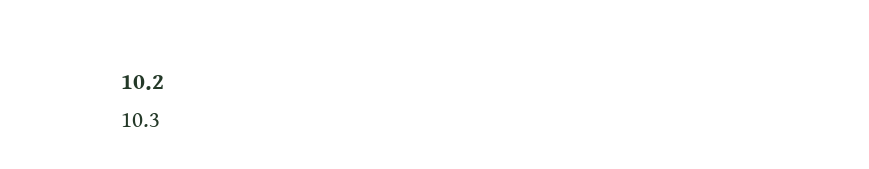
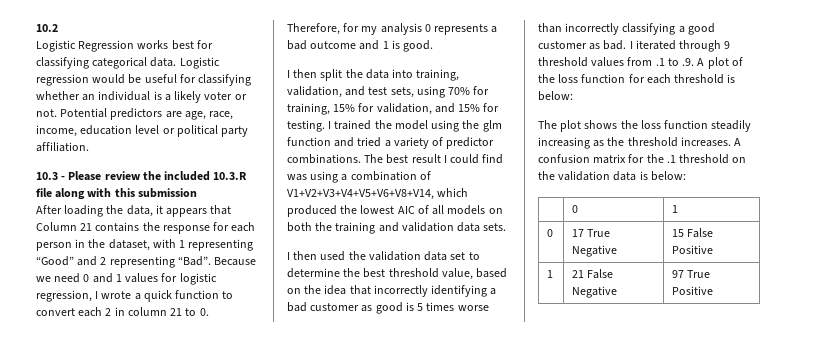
- 10.3
+ Logistic Regression works best for classifying categorical data. Logistic regression would be useful for classifying whether an individual is a likely voter or not. Potential predictors are age, race, income, education level or political party affiliation.
+ 10.3 - Please review the included 10.3.R file along with this submission
+ After loading the data, it appears that Column 21 contains the response for each person in the dataset, with 1 representing “Good” and 2 representing “Bad”. Because we need 0 and 1 values for logistic regression, I wrote a quick function to convert each 2 in column 21 to 0. Therefore, for my analysis 0 represents a bad outcome and 1 is good.
+ I then split the data into training, validation, and test sets, using 70% for training, 15% for validation, and 15% for testing. I trained the model using the glm function and tried a variety of predictor combinations. The best result I could find was using a combination of V1+V2+V3+V4+V5+V6+V8+V14, which produced the lowest AIC of all models on both the training and validation data sets.
+ I then used the validation data set to determine the best threshold value, based on the idea that incorrectly identifying a bad customer as good is 5 times worse than incorrectly classifying a good customer as bad. I iterated through 9 threshold values from .1 to .9. A plot of the loss function for each threshold is below:
+ The plot shows the loss function steadily increasing as the threshold increases. A confusion matrix for the .1 threshold on the validation data is below:
+ | 0 | 1
+ 0 | 17 True Negative | 15 False Positive
+ 1 | 21 False Negative | 97 True Positive

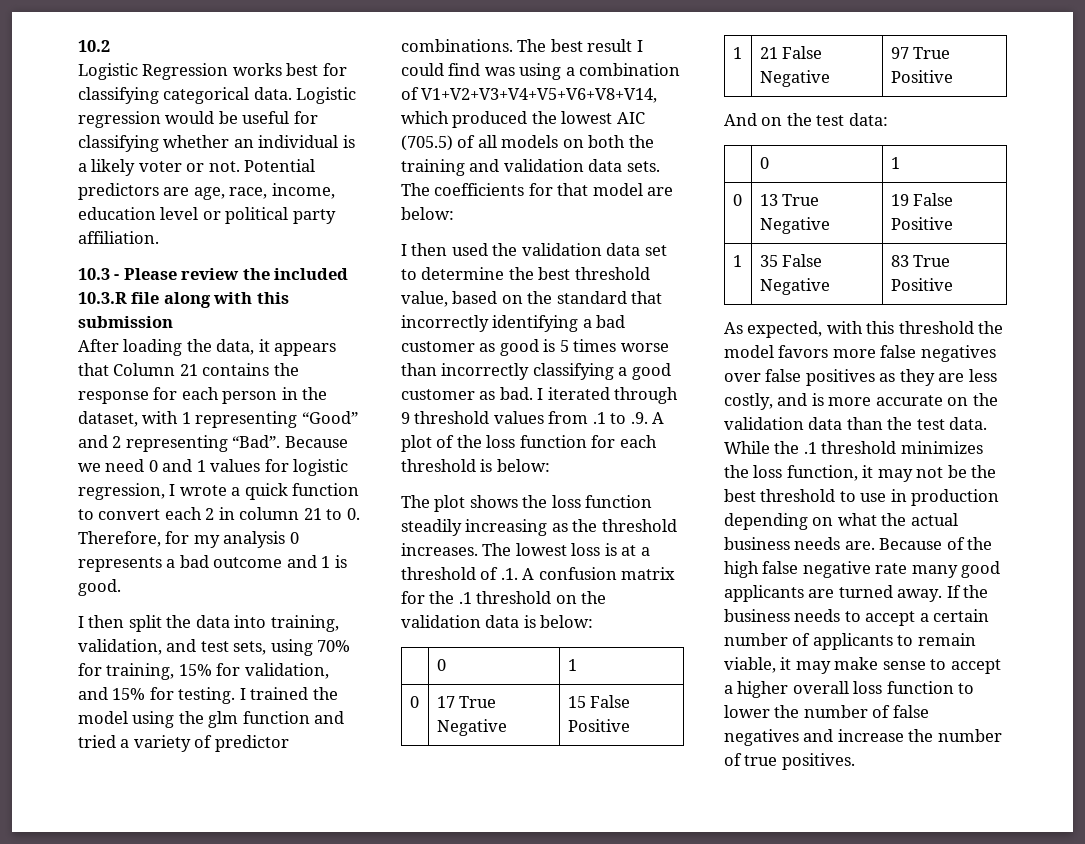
- The best result I could find was using a combination of V1+V2+V3+V4+V5+V6+V8+V14, which produced the lowest AIC of all models on both the training and validation data sets.
+ The best result I could find was using a combination of V1+V2+V3+V4+V5+V6+V8+V14, which produced the lowest AIC (705.5) of all models on both the training and validation data sets. The coefficients for that model are below:
- I then used the validation data set to determine the best threshold value, based on the idea that incorrectly identifying a bad customer as good is 5 times worse than incorrectly classifying a good customer as bad.
+ I then used the validation data set to determine the best threshold value, based on the standard that incorrectly identifying a bad customer as good is 5 times worse than incorrectly classifying a good customer as bad.
- A confusion matrix for the .1 threshold on the validation data is below:
+ The lowest loss is at a threshold of .1. A confusion matrix for the .1 threshold on the validation data is below:
+ And on the test data:
+ | 0 | 1
+ 0 | 13 True Negative | 19 False Positive
+ 1 | 35 False Negative | 83 True Positive
+ As expected, with this threshold the model favors more false negatives over false positives as they are less costly, and is more accurate on the validation data than the test data. While the .1 threshold minimizes the loss function, it may not be the best threshold to use in production depending on what the actual business needs are. Because of the high false negative rate many good applicants are turned away. If the business needs to accept a certain number of applicants to remain viable, it may make sense to accept a higher overall loss function to lower the number of false negatives and increase the number of true positives.

